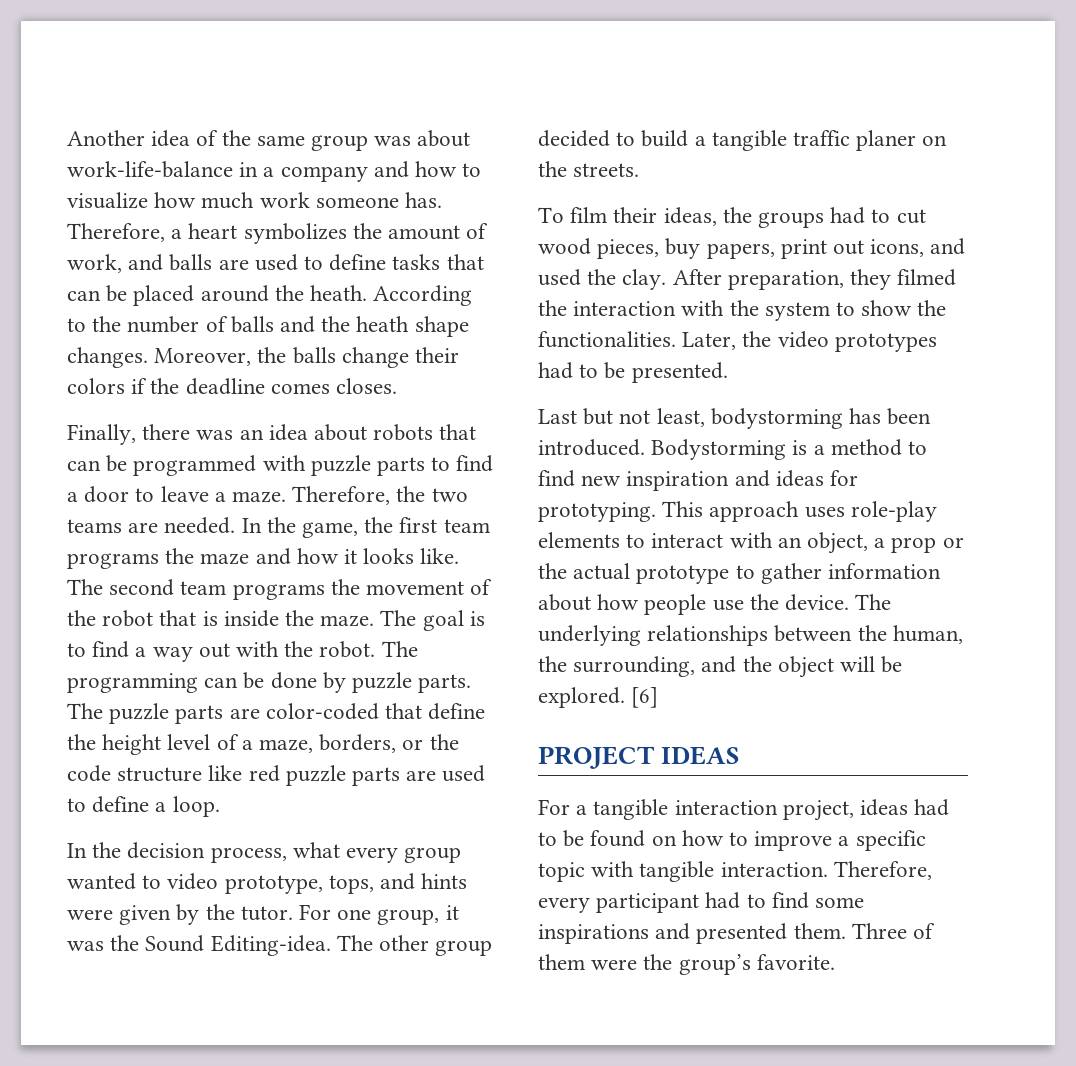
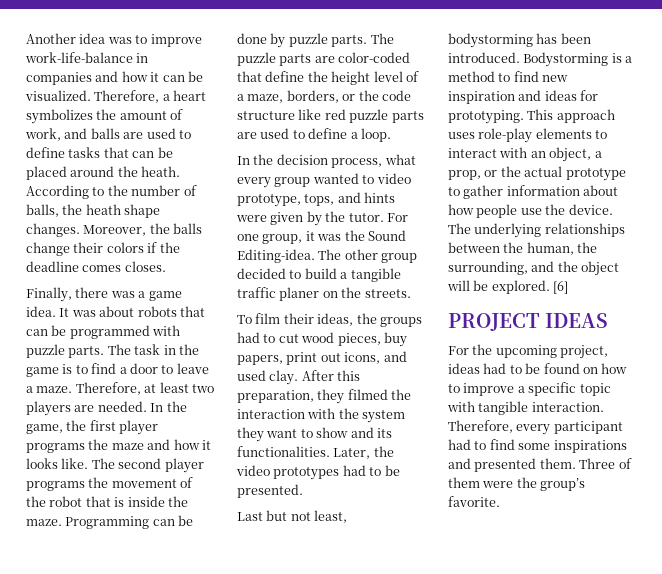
- Another idea of the same group was about work-life-balance in a company and how to visualize how much work someone has.
+ Another idea was to improve work-life-balance in companies and how it can be visualized.
- According to the number of balls and the heath shape changes.
+ According to the number of balls, the heath shape changes.
- Finally, there was an idea about robots that can be programmed with puzzle parts to find a door to leave a maze.
+ Finally, there was a game idea. It was about robots that can be programmed with puzzle parts. The task in the game is to find a door to leave a maze.
- Therefore, the two teams are needed.
+ Therefore, at least two players are needed.
- In the game, the first team programs the maze and how it looks like.
+ In the game, the first player programs the maze and how it looks like.
- The second team programs the movement of the robot that is inside the maze.
+ The second player programs the movement of the robot that is inside the maze.
- The goal is to find a way out with the robot. The programming can be done by puzzle parts.
+ Programming can be done by puzzle parts.
- To film their ideas, the groups had to cut wood pieces, buy papers, print out icons, and used the clay.
+ To film their ideas, the groups had to cut wood pieces, buy papers, print out icons, and used clay.
- After preparation, they filmed the interaction with the system to show the functionalities.
+ After this preparation, they filmed the interaction with the system they want to show and its functionalities.
- This approach uses role-play elements to interact with an object, a prop or the actual prototype to gather information about how people use the device.
+ This approach uses role-play elements to interact with an object, a prop, or the actual prototype to gather information about how people use the device.
- For a tangible interaction project, ideas had to be found on how to improve a specific topic with tangible interaction.
+ For the upcoming project, ideas had to be found on how to improve a specific topic with tangible interaction.

